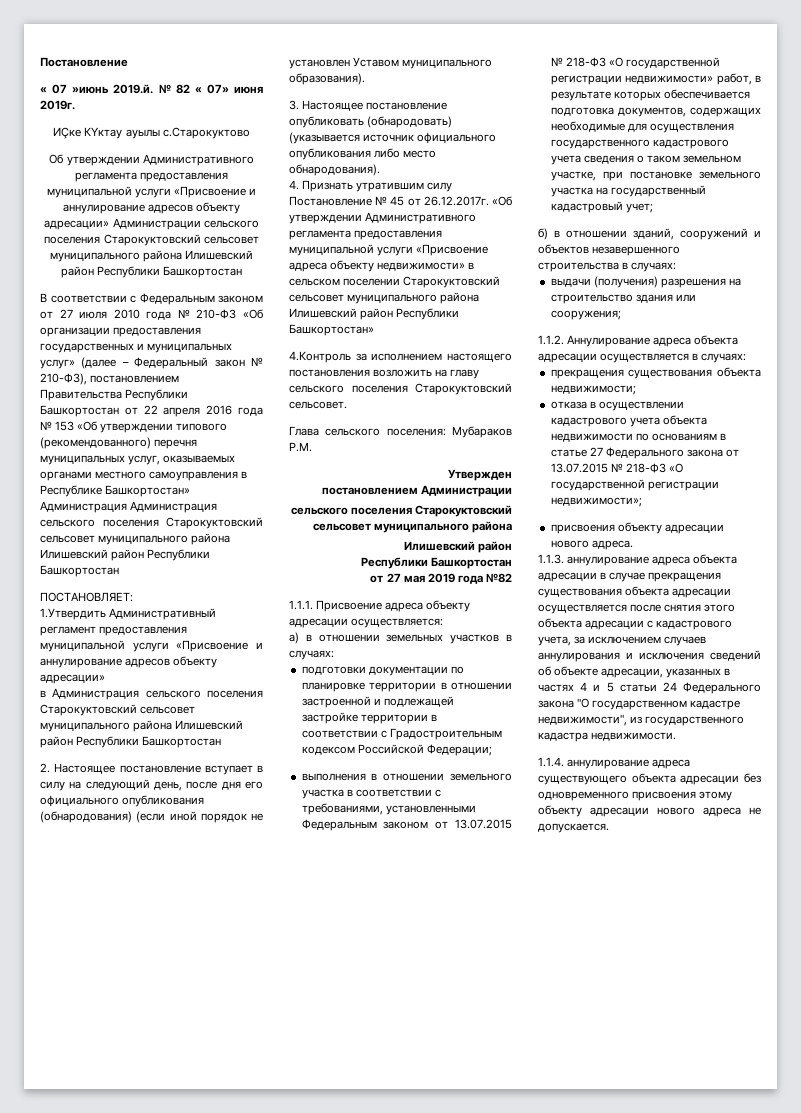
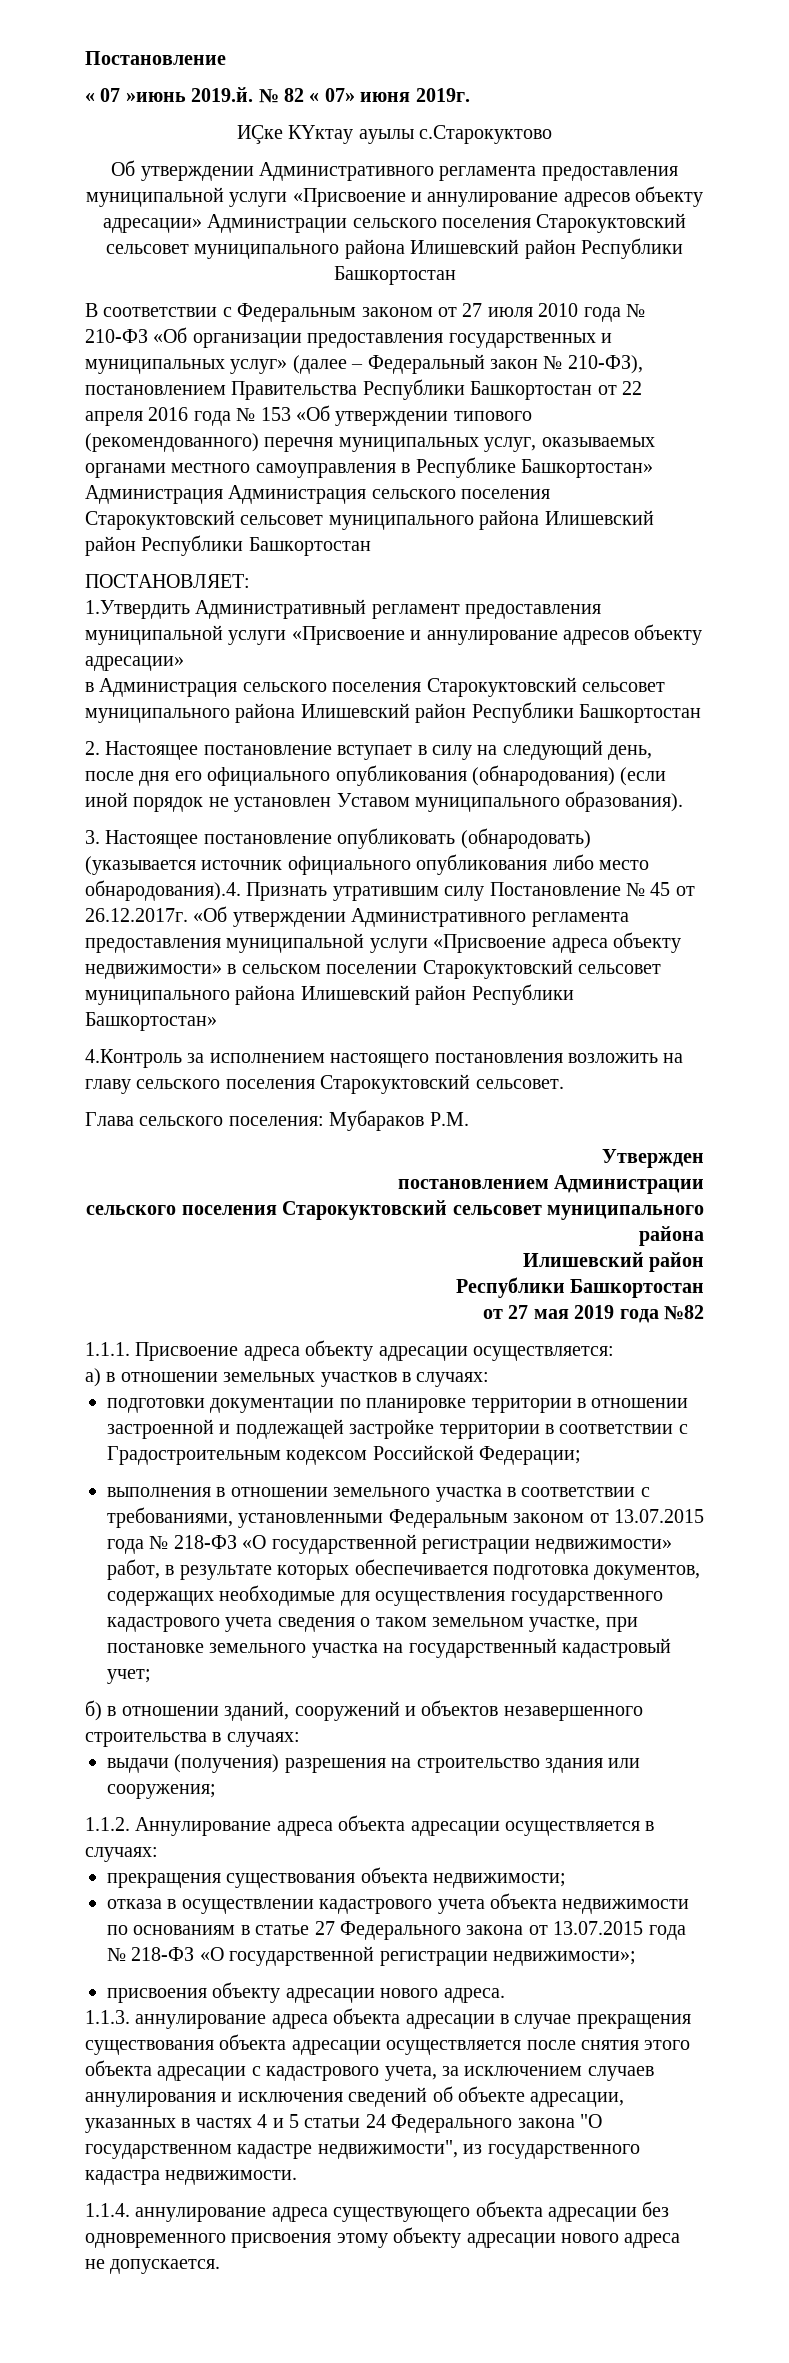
- 3. Настоящее постановление опубликовать (обнародовать) (указывается источник официального опубликования либо место обнародования).
- 4. Признать утратившим силу Постановление № 45 от 26.12.2017г. «Об утверждении Административного регламента предоставления муниципальной услуги «Присвоение адреса объекту недвижимости» в сельском поселении Старокуктовский сельсовет муниципального района Илишевский район Республики Башкортостан»
+ 3. Настоящее постановление опубликовать (обнародовать) (указывается источник официального опубликования либо место обнародования).4. Признать утратившим силу Постановление № 45 от 26.12.2017г. «Об утверждении Административного регламента предоставления муниципальной услуги «Присвоение адреса объекту недвижимости» в сельском поселении Старокуктовский сельсовет муниципального района Илишевский район Республики Башкортостан»
- выполнения в отношении земельного участка в соответствии с требованиями, установленными Федеральным законом от 13.07.2015 № 218-ФЗ «О государственной регистрации недвижимости» работ, в результате которых обеспечивается подготовка документов, содержащих необходимые для осуществления государственного кадастрового учета сведения о таком земельном участке, при постановке земельного участка на государственный кадастровый учет;
+ выполнения в отношении земельного участка в соответствии с требованиями, установленными Федеральным законом от 13.07.2015 года № 218-ФЗ «О государственной регистрации недвижимости» работ, в результате которых обеспечивается подготовка документов, содержащих необходимые для осуществления государственного кадастрового учета сведения о таком земельном участке, при постановке земельного участка на государственный кадастровый учет;
- отказа в осуществлении кадастрового учета объекта недвижимости по основаниям в статье 27 Федерального закона от 13.07.2015 № 218-ФЗ «О государственной регистрации недвижимости»;
+ отказа в осуществлении кадастрового учета объекта недвижимости по основаниям в статье 27 Федерального закона от 13.07.2015 года № 218-ФЗ «О государственной регистрации недвижимости»;

